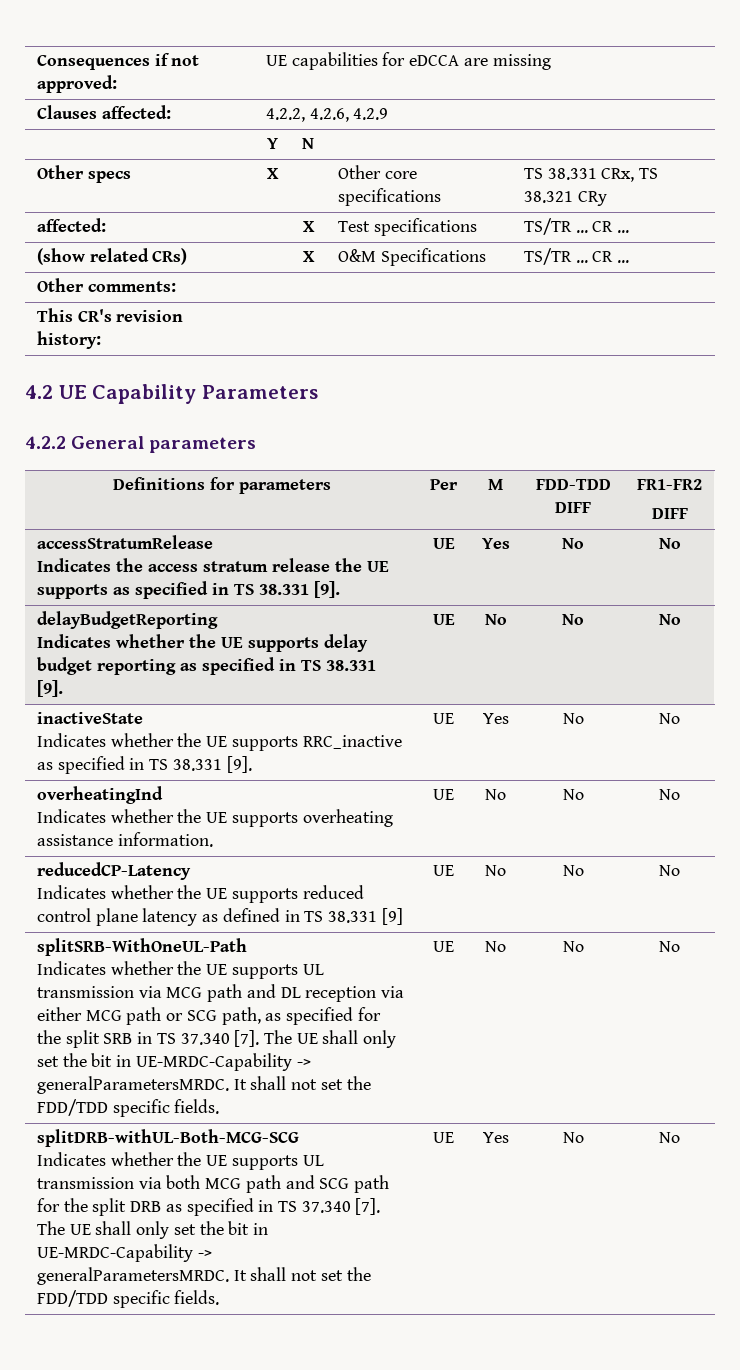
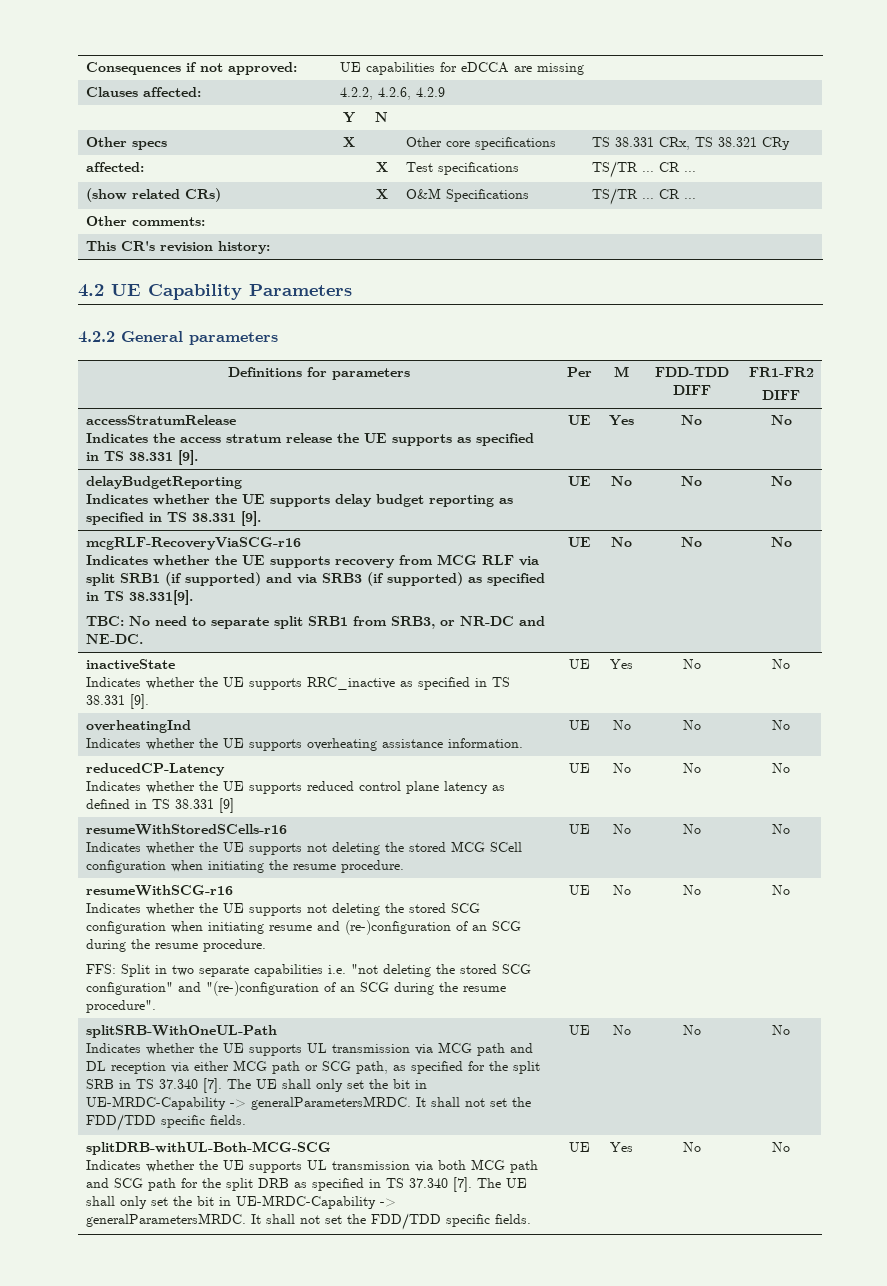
+ mcgRLF-RecoveryViaSCG-r16
+ Indicates whether the UE supports recovery from MCG RLF via split SRB1 (if supported) and via SRB3 (if supported) as specified in TS 38.331[9].
+ TBC: No need to separate split SRB1 from SRB3, or NR-DC and NE-DC. | UE | No | No | No
+ resumeWithStoredSCells-r16
+ Indicates whether the UE supports not deleting the stored MCG SCell configuration when initiating the resume procedure. | UE | No | No | No
+ resumeWithSCG-r16
+ Indicates whether the UE supports not deleting the stored SCG configuration when initiating resume and (re-)configuration of an SCG during the resume procedure.
+ FFS: Split in two separate capabilities i.e. "not deleting the stored SCG configuration" and "(re-)configuration of an SCG during the resume procedure". | UE | No | No | No

